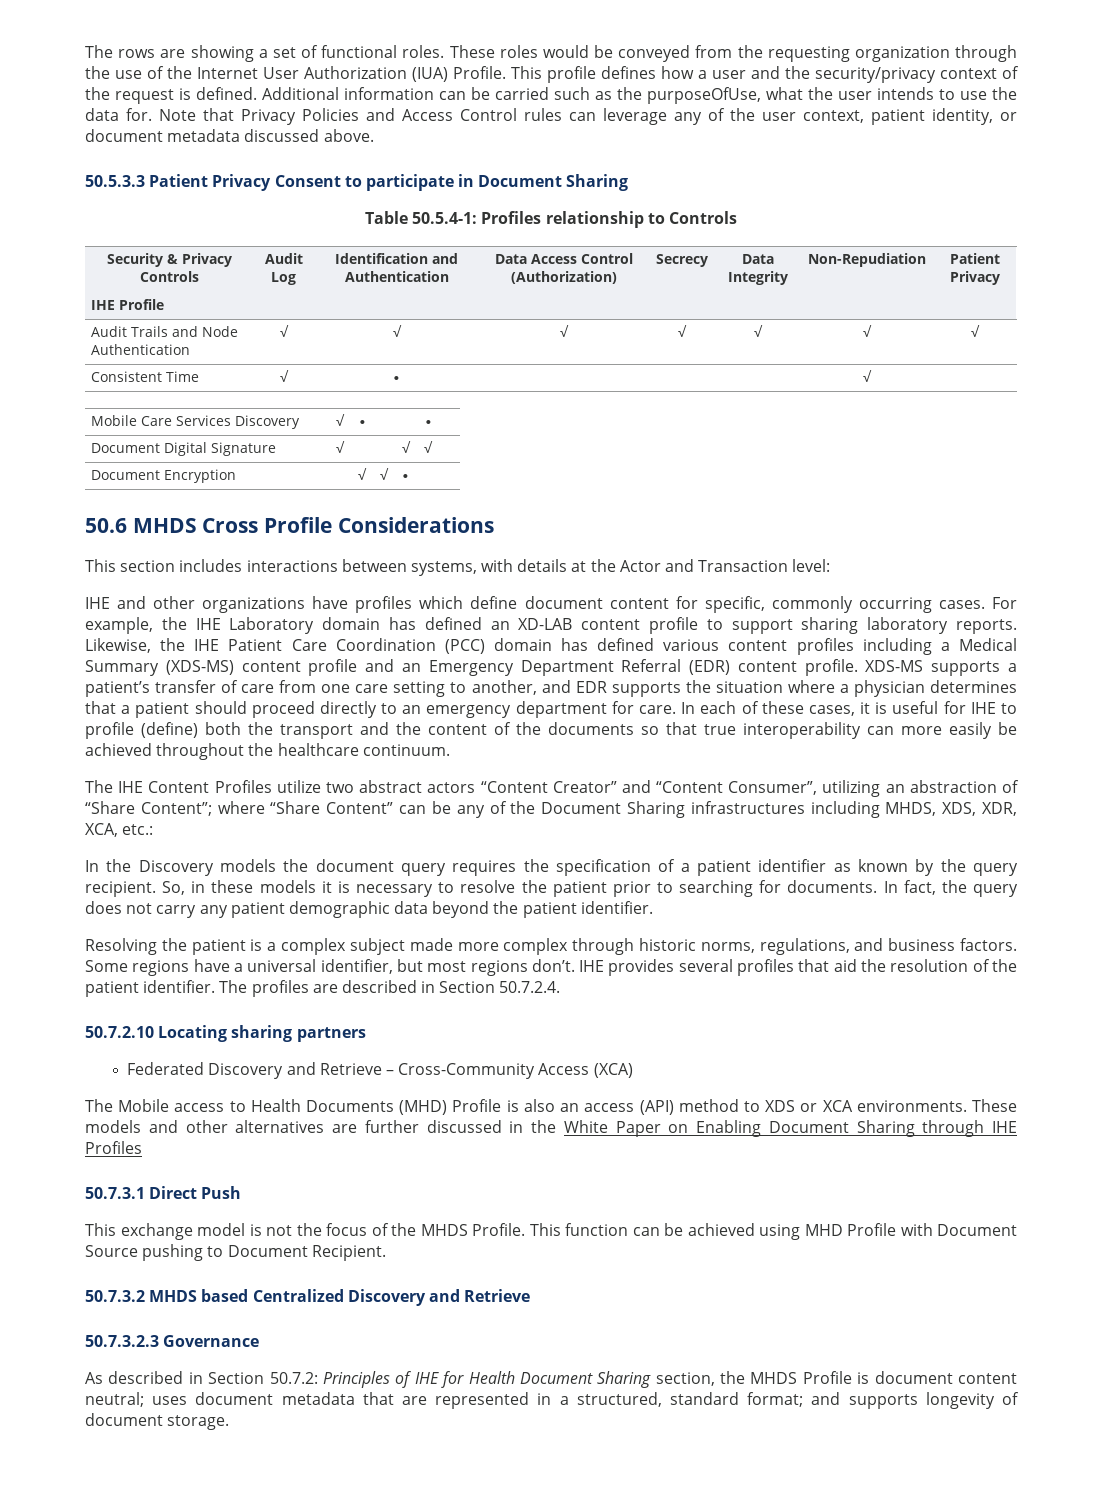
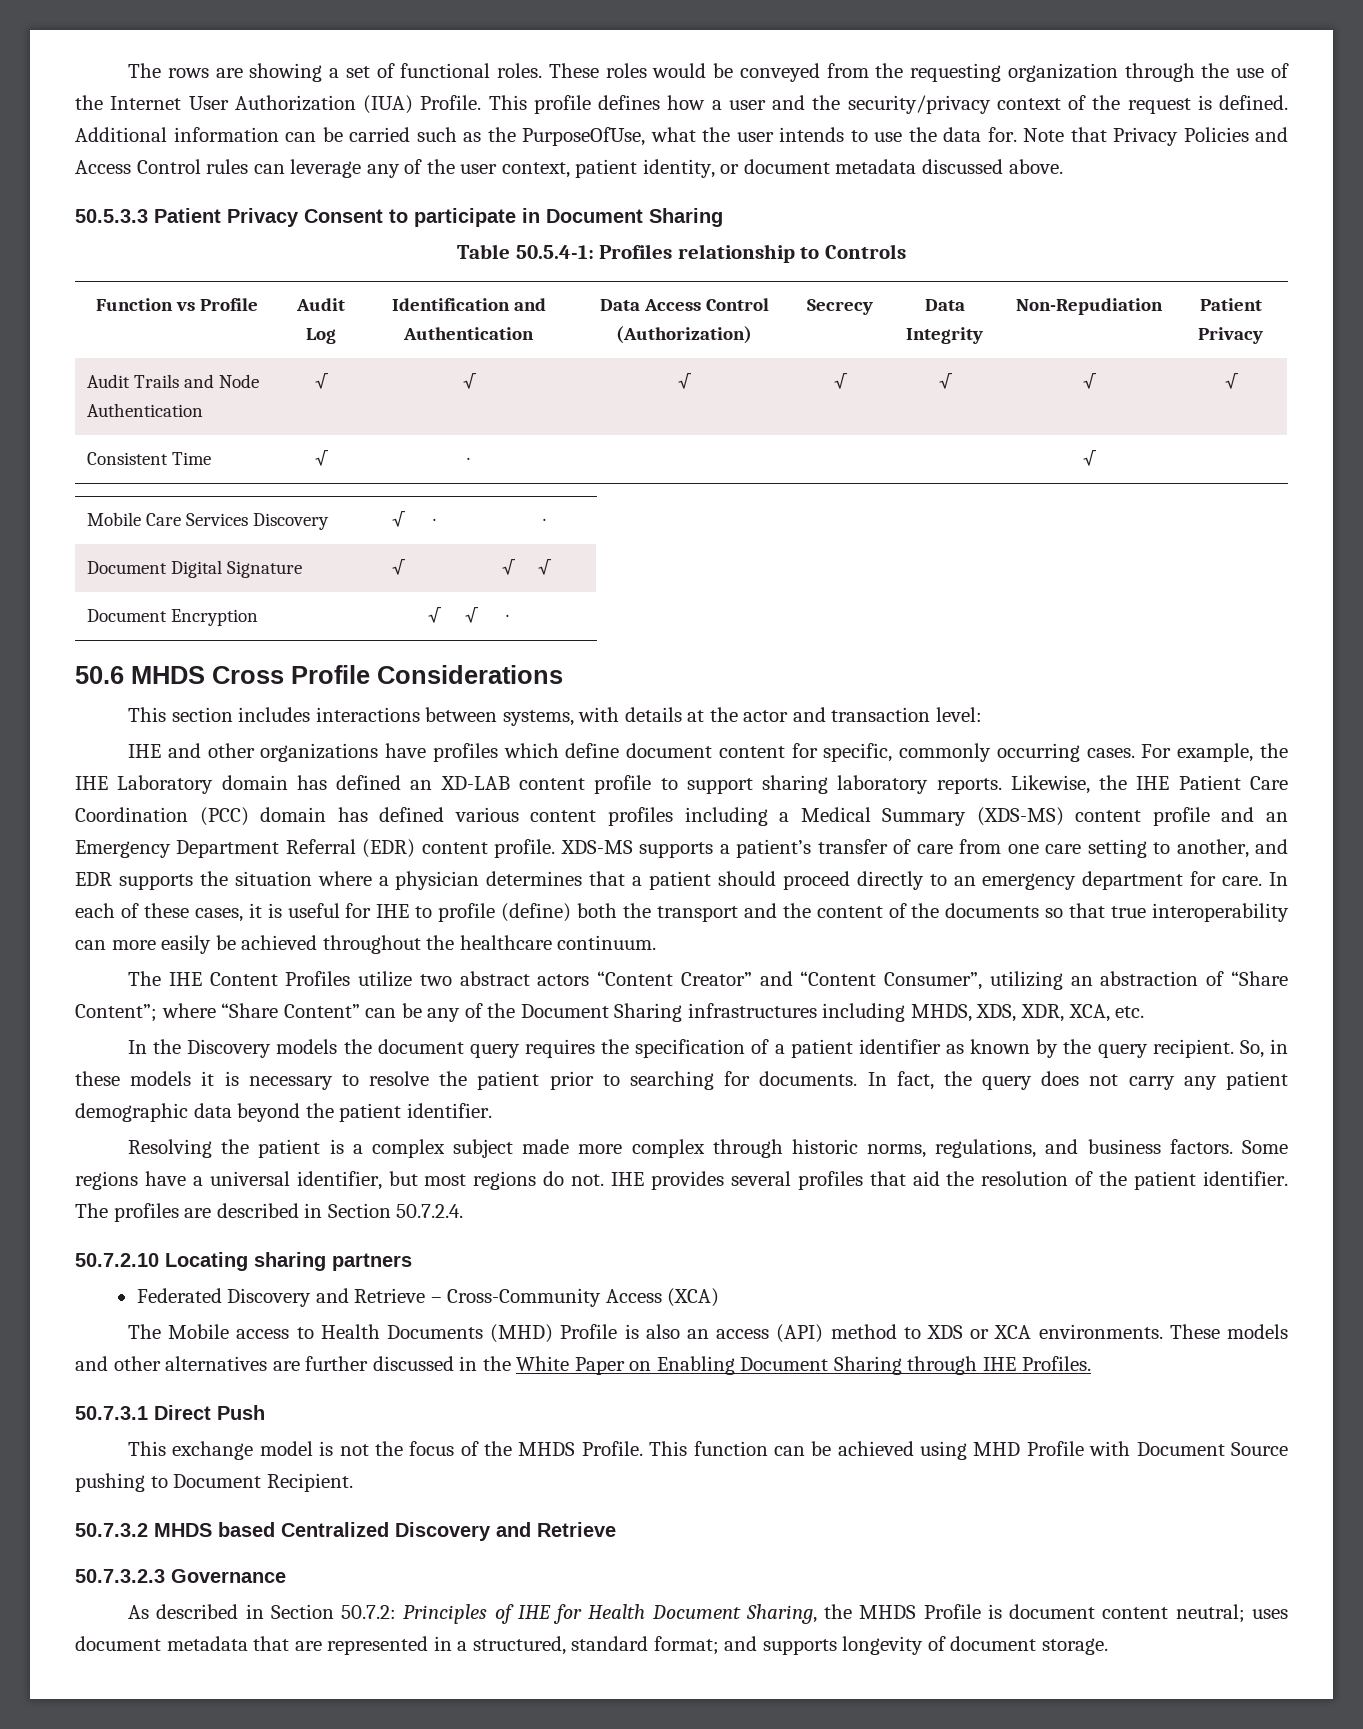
- Additional information can be carried such as the purposeOfUse, what the user intends to use the data for.
+ Additional information can be carried such as the PurposeOfUse, what the user intends to use the data for.
- Security & Privacy Controls
- IHE Profile | Audit Log | Identification and Authentication | Data Access Control (Authorization) | Secrecy | Data Integrity | Non-Repudiation | Patient Privacy
+ Function vs Profile | Audit Log | Identification and Authentication | Data Access Control (Authorization) | Secrecy | Data Integrity | Non-Repudiation | Patient Privacy
- This section includes interactions between systems, with details at the Actor and Transaction level:
+ This section includes interactions between systems, with details at the actor and transaction level:
- The IHE Content Profiles utilize two abstract actors “Content Creator” and “Content Consumer”, utilizing an abstraction of “Share Content”; where “Share Content” can be any of the Document Sharing infrastructures including MHDS, XDS, XDR, XCA, etc.:
+ The IHE Content Profiles utilize two abstract actors “Content Creator” and “Content Consumer”, utilizing an abstraction of “Share Content”; where “Share Content” can be any of the Document Sharing infrastructures including MHDS, XDS, XDR, XCA, etc.
- Some regions have a universal identifier, but most regions don’t.
+ Some regions have a universal identifier, but most regions do not.
- These models and other alternatives are further discussed in the White Paper on Enabling Document Sharing through IHE Profiles
+ These models and other alternatives are further discussed in the White Paper on Enabling Document Sharing through IHE Profiles.
- As described in Section 50.7.2: Principles of IHE for Health Document Sharing section, the MHDS Profile is document content neutral; uses document metadata that are represented in a structured, standard format; and supports longevity of document storage.
+ As described in Section 50.7.2: Principles of IHE for Health Document Sharing, the MHDS Profile is document content neutral; uses document metadata that are represented in a structured, standard format; and supports longevity of document storage.

